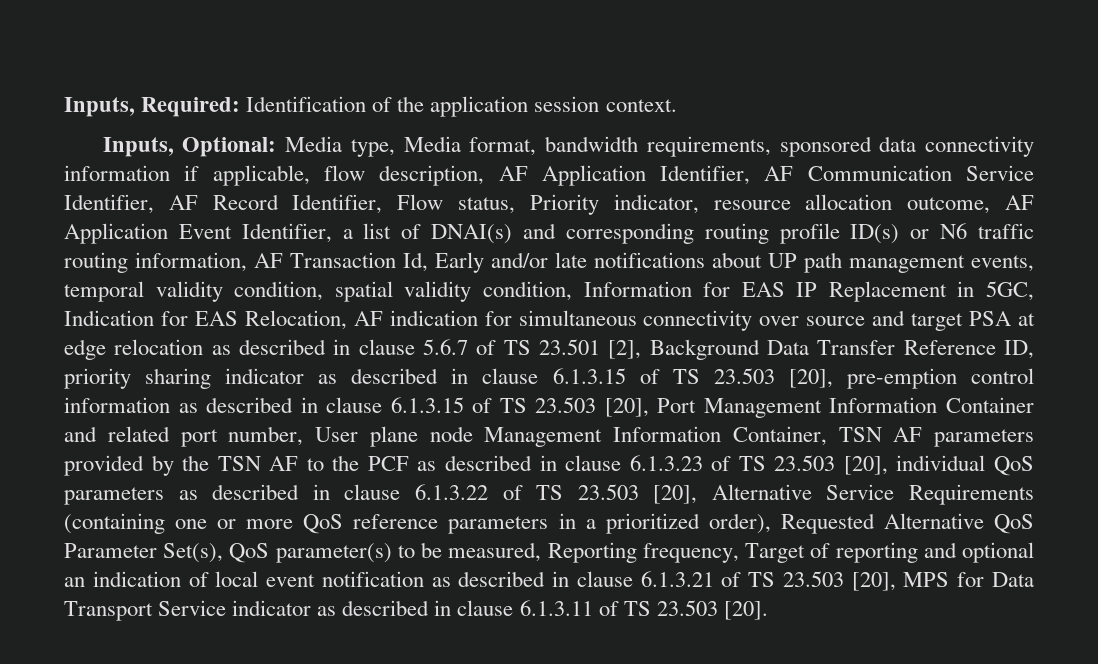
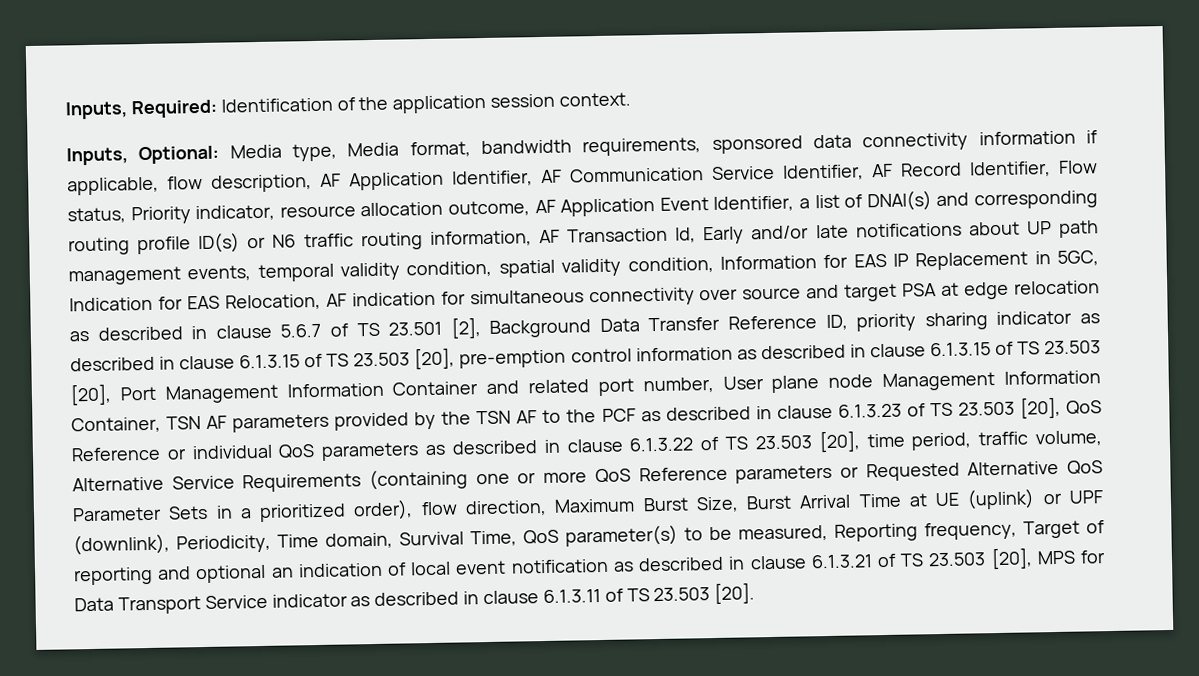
- Media type, Media format, bandwidth requirements, sponsored data connectivity information if applicable, flow description, AF Application Identifier, AF Communication Service Identifier, AF Record Identifier, Flow status, Priority indicator, resource allocation outcome, AF Application Event Identifier, a list of DNAI(s) and corresponding routing profile ID(s) or N6 traffic routing information, AF Transaction Id, Early and/or late notifications about UP path management events, temporal validity condition, spatial validity condition, Information for EAS IP Replacement in 5GC, Indication for EAS Relocation, AF indication for simultaneous connectivity over source and target PSA at edge relocation as described in clause 5.6.7 of TS 23.501 [2], Background Data Transfer Reference ID, priority sharing indicator as described in clause 6.1.3.15 of TS 23.503 [20], pre-emption control information as described in clause 6.1.3.15 of TS 23.503 [20], Port Management Information Container and related port number, User plane node Management Information Container, TSN AF parameters provided by the TSN AF to the PCF as described in clause 6.1.3.23 of TS 23.503 [20], individual QoS parameters as described in clause 6.1.3.22 of TS 23.503 [20], Alternative Service Requirements (containing one or more QoS reference parameters in a prioritized order), Requested Alternative QoS Parameter Set(s), QoS parameter(s) to be measured, Reporting frequency, Target of reporting and optional an indication of local event notification as described in clause 6.1.3.21 of TS 23.503 [20], MPS for Data Transport Service indicator as described in clause 6.1.3.11 of TS 23.503 [20].
+ Media type, Media format, bandwidth requirements, sponsored data connectivity information if applicable, flow description, AF Application Identifier, AF Communication Service Identifier, AF Record Identifier, Flow status, Priority indicator, resource allocation outcome, AF Application Event Identifier, a list of DNAI(s) and corresponding routing profile ID(s) or N6 traffic routing information, AF Transaction Id, Early and/or late notifications about UP path management events, temporal validity condition, spatial validity condition, Information for EAS IP Replacement in 5GC, Indication for EAS Relocation, AF indication for simultaneous connectivity over source and target PSA at edge relocation as described in clause 5.6.7 of TS 23.501 [2], Background Data Transfer Reference ID, priority sharing indicator as described in clause 6.1.3.15 of TS 23.503 [20], pre-emption control information as described in clause 6.1.3.15 of TS 23.503 [20], Port Management Information Container and related port number, User plane node Management Information Container, TSN AF parameters provided by the TSN AF to the PCF as described in clause 6.1.3.23 of TS 23.503 [20], QoS Reference or individual QoS parameters as described in clause 6.1.3.22 of TS 23.503 [20], time period, traffic volume, Alternative Service Requirements (containing one or more QoS Reference parameters or Requested Alternative QoS Parameter Sets in a prioritized order), flow direction, Maximum Burst Size, Burst Arrival Time at UE (uplink) or UPF (downlink), Periodicity, Time domain, Survival Time, QoS parameter(s) to be measured, Reporting frequency, Target of reporting and optional an indication of local event notification as described in clause 6.1.3.21 of TS 23.503 [20], MPS for Data Transport Service indicator as described in clause 6.1.3.11 of TS 23.503 [20].

